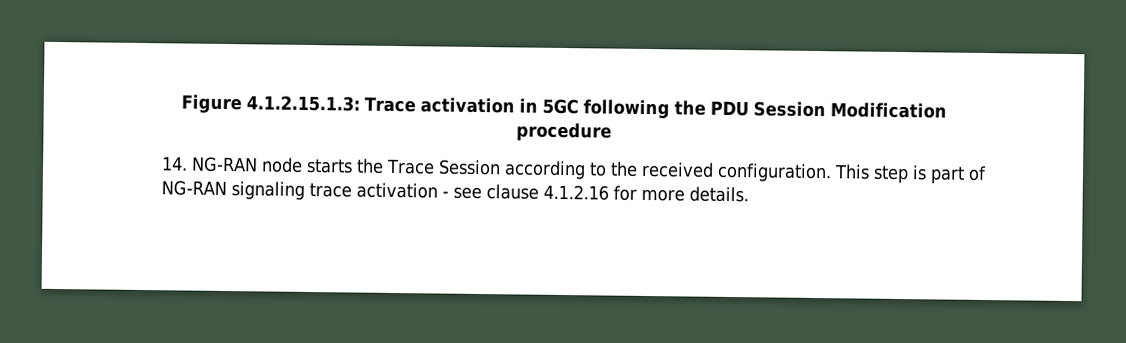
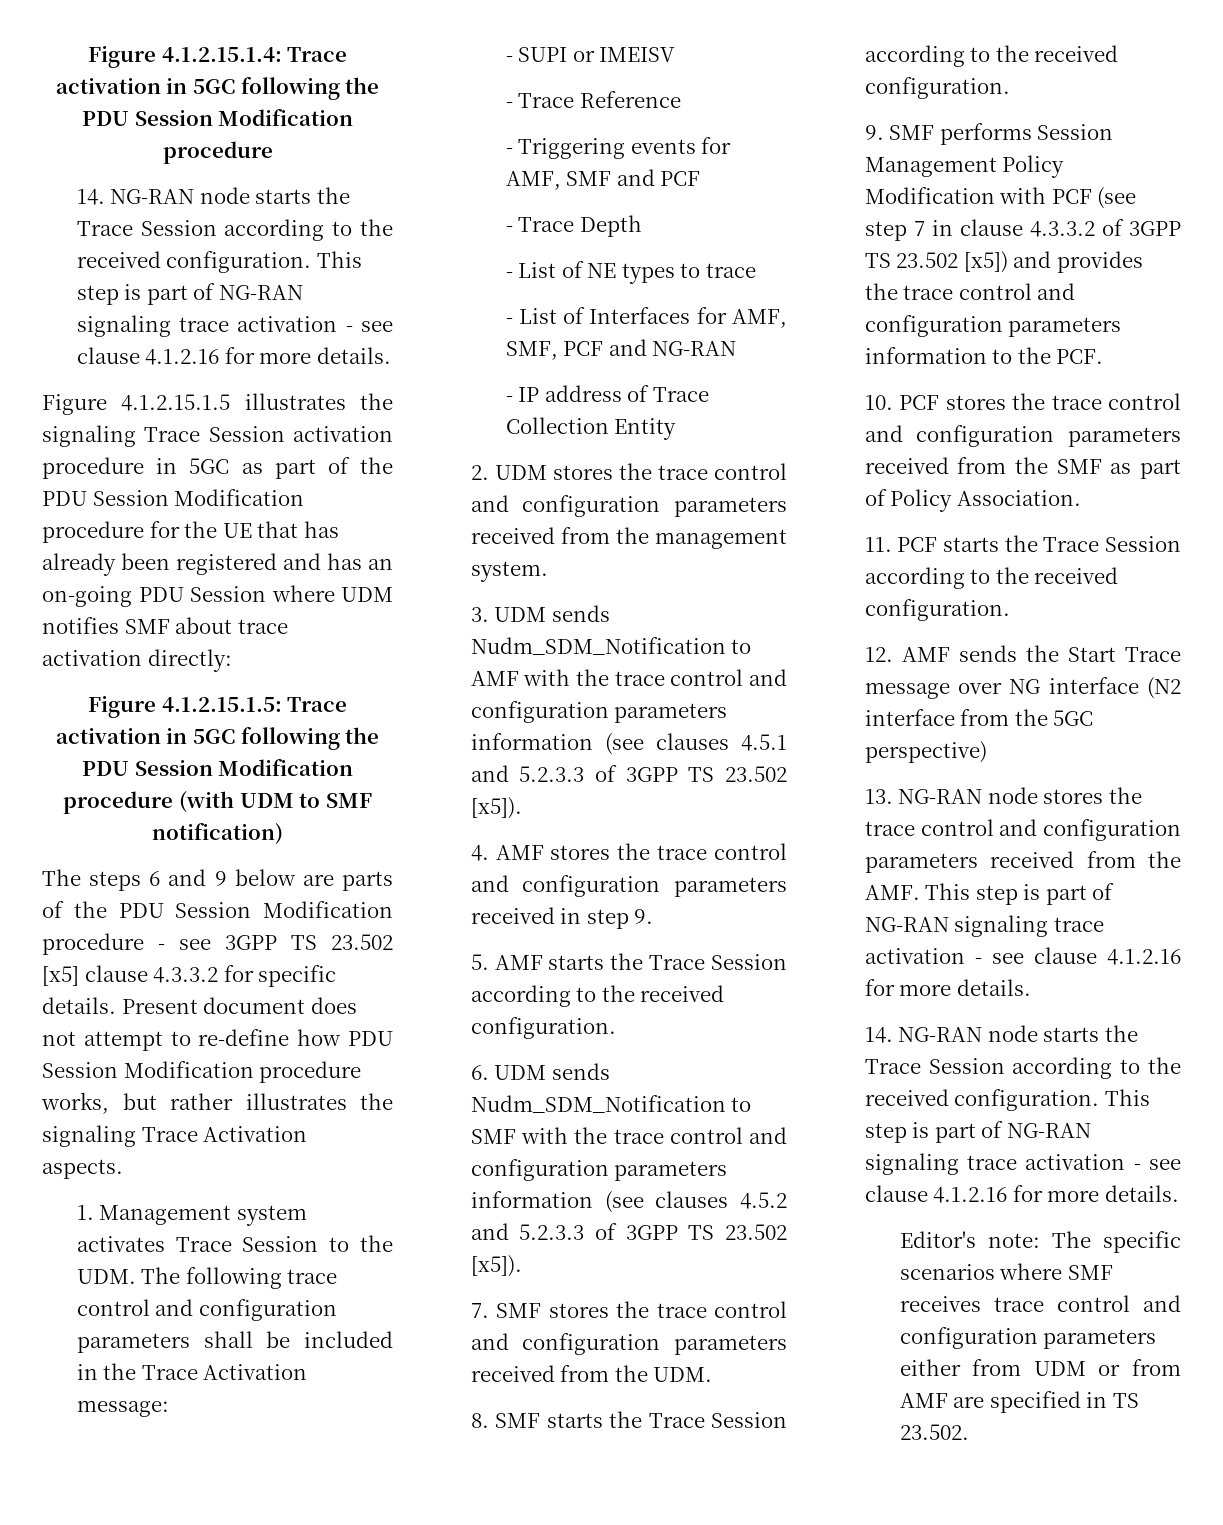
- Figure 4.1.2.15.1.3: Trace activation in 5GC following the PDU Session Modification procedure
+ Figure 4.1.2.15.1.4: Trace activation in 5GC following the PDU Session Modification procedure
+ Figure 4.1.2.15.1.5 illustrates the signaling Trace Session activation procedure in 5GC as part of the PDU Session Modification procedure for the UE that has already been registered and has an on-going PDU Session where UDM notifies SMF about trace activation directly:
+ Figure 4.1.2.15.1.5: Trace activation in 5GC following the PDU Session Modification procedure (with UDM to SMF notification)
+ The steps 6 and 9 below are parts of the PDU Session Modification procedure - see 3GPP TS 23.502 [x5] clause 4.3.3.2 for specific details. Present document does not attempt to re-define how PDU Session Modification procedure works, but rather illustrates the signaling Trace Activation aspects.
+ 1. Management system activates Trace Session to the UDM. The following trace control and configuration parameters shall be included in the Trace Activation message:
+ - SUPI or IMEISV
+ - Trace Reference
+ - Triggering events for AMF, SMF and PCF
+ - Trace Depth
+ - List of NE types to trace
+ - List of Interfaces for AMF, SMF, PCF and NG-RAN
+ - IP address of Trace Collection Entity
+ 2. UDM stores the trace control and configuration parameters received from the management system.
+ 3. UDM sends Nudm_SDM_Notification to AMF with the trace control and configuration parameters information (see clauses 4.5.1 and 5.2.3.3 of 3GPP TS 23.502 [x5]).
+ 4. AMF stores the trace control and configuration parameters received in step 9.
+ 5. AMF starts the Trace Session according to the received configuration.
+ 6. UDM sends Nudm_SDM_Notification to SMF with the trace control and configuration parameters information (see clauses 4.5.2 and 5.2.3.3 of 3GPP TS 23.502 [x5]).
+ 7. SMF stores the trace control and configuration parameters received from the UDM.
+ 8. SMF starts the Trace Session according to the received configuration.
+ 9. SMF performs Session Management Policy Modification with PCF (see step 7 in clause 4.3.3.2 of 3GPP TS 23.502 [x5]) and provides the trace control and configuration parameters information to the PCF.
+ 10. PCF stores the trace control and configuration parameters received from the SMF as part of Policy Association.
+ 11. PCF starts the Trace Session according to the received configuration.
+ 12. AMF sends the Start Trace message over NG interface (N2 interface from the 5GC perspective)
+ 13. NG-RAN node stores the trace control and configuration parameters received from the AMF. This step is part of NG-RAN signaling trace activation - see clause 4.1.2.16 for more details.
+ 14. NG-RAN node starts the Trace Session according to the received configuration. This step is part of NG-RAN signaling trace activation - see clause 4.1.2.16 for more details.
+ Editor's note: The specific scenarios where SMF receives trace control and configuration parameters either from UDM or from AMF are specified in TS 23.502.

